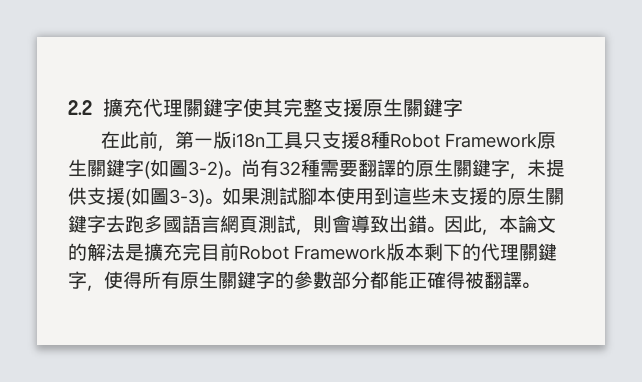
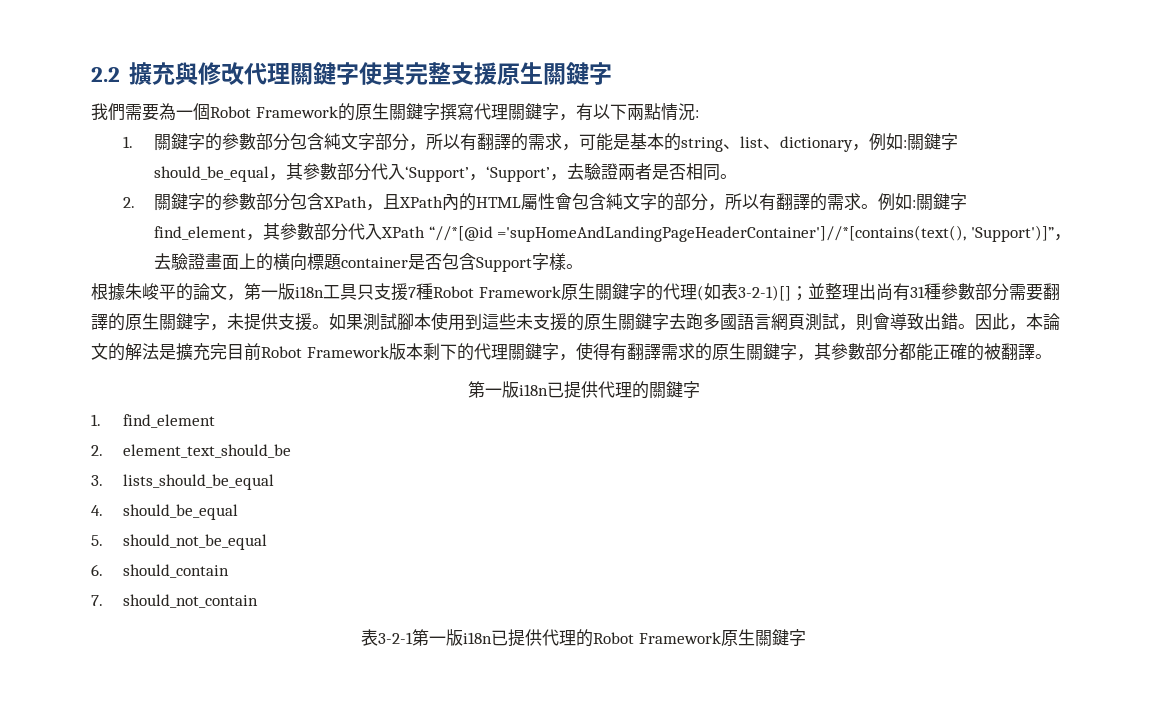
- 2.2擴充代理關鍵字使其完整支援原生關鍵字
+ 2.2擴充與修改代理關鍵字使其完整支援原生關鍵字
- 在此前，第一版i18n工具只支援8種Robot Framework原生關鍵字(如圖3-2)。尚有32種需要翻譯的原生關鍵字，未提供支援(如圖3-3)。
+ 我們需要為一個Robot Framework的原生關鍵字撰寫代理關鍵字，有以下兩點情況:
+ 1.關鍵字的參數部分包含純文字部分，所以有翻譯的需求，可能是基本的string、list、dictionary，例如:關鍵字should_be_equal，其參數部分代入‘Support’，‘Support’，去驗證兩者是否相同。
+ 2.關鍵字的參數部分包含XPath，且XPath內的HTML屬性會包含純文字的部分，所以有翻譯的需求。例如:關鍵字find_element，其參數部分代入XPath “//*[@id ='supHomeAndLandingPageHeaderContainer']//*[contains(text(), 'Support')]”，去驗證畫面上的橫向標題container是否包含Support字樣。
+ 根據朱峻平的論文，第一版i18n工具只支援7種Robot Framework原生關鍵字的代理(如表3-2-1)[]；並整理出尚有31種參數部分需要翻譯的原生關鍵字，未提供支援。
- 因此，本論文的解法是擴充完目前Robot Framework版本剩下的代理關鍵字，使得所有原生關鍵字的參數部分都能正確得被翻譯。
+ 因此，本論文的解法是擴充完目前Robot Framework版本剩下的代理關鍵字，使得有翻譯需求的原生關鍵字，其參數部分都能正確的被翻譯。
+ 第一版i18n已提供代理的關鍵字
+ 1. find_element
+ 2. element_text_should_be
+ 3. lists_should_be_equal
+ 4. should_be_equal
+ 5. should_not_be_equal
+ 6. should_contain
+ 7. should_not_contain
+ 表3-2-1第一版i18n已提供代理的Robot Framework原生關鍵字

